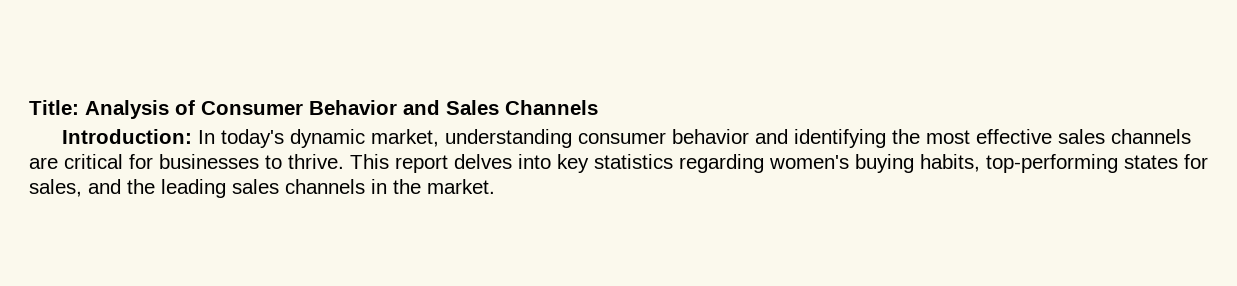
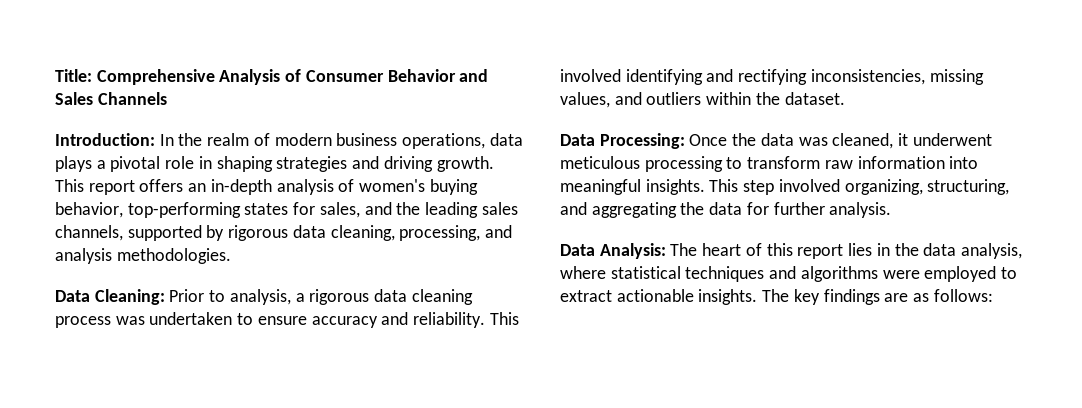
- Title: Analysis of Consumer Behavior and Sales Channels
+ Title: Comprehensive Analysis of Consumer Behavior and Sales Channels
- Introduction: In today's dynamic market, understanding consumer behavior and identifying the most effective sales channels are critical for businesses to thrive. This report delves into key statistics regarding women's buying habits, top-performing states for sales, and the leading sales channels in the market.
+ Introduction: In the realm of modern business operations, data plays a pivotal role in shaping strategies and driving growth. This report offers an in-depth analysis of women's buying behavior, top-performing states for sales, and the leading sales channels, supported by rigorous data cleaning, processing, and analysis methodologies.
+ Data Cleaning: Prior to analysis, a rigorous data cleaning process was undertaken to ensure accuracy and reliability. This involved identifying and rectifying inconsistencies, missing values, and outliers within the dataset.
+ Data Processing: Once the data was cleaned, it underwent meticulous processing to transform raw information into meaningful insights. This step involved organizing, structuring, and aggregating the data for further analysis.
+ Data Analysis: The heart of this report lies in the data analysis, where statistical techniques and algorithms were employed to extract actionable insights. The key findings are as follows:

